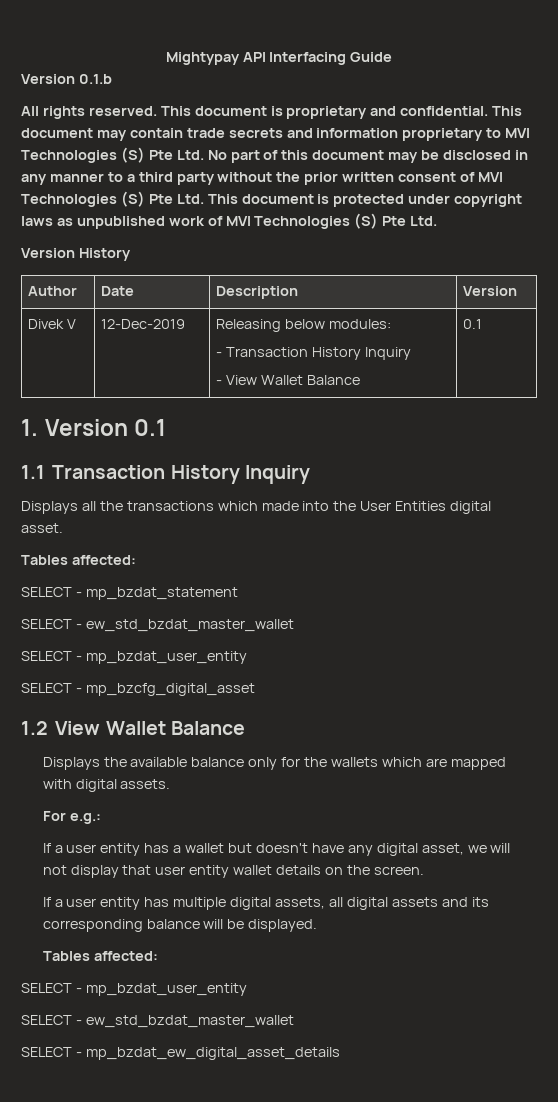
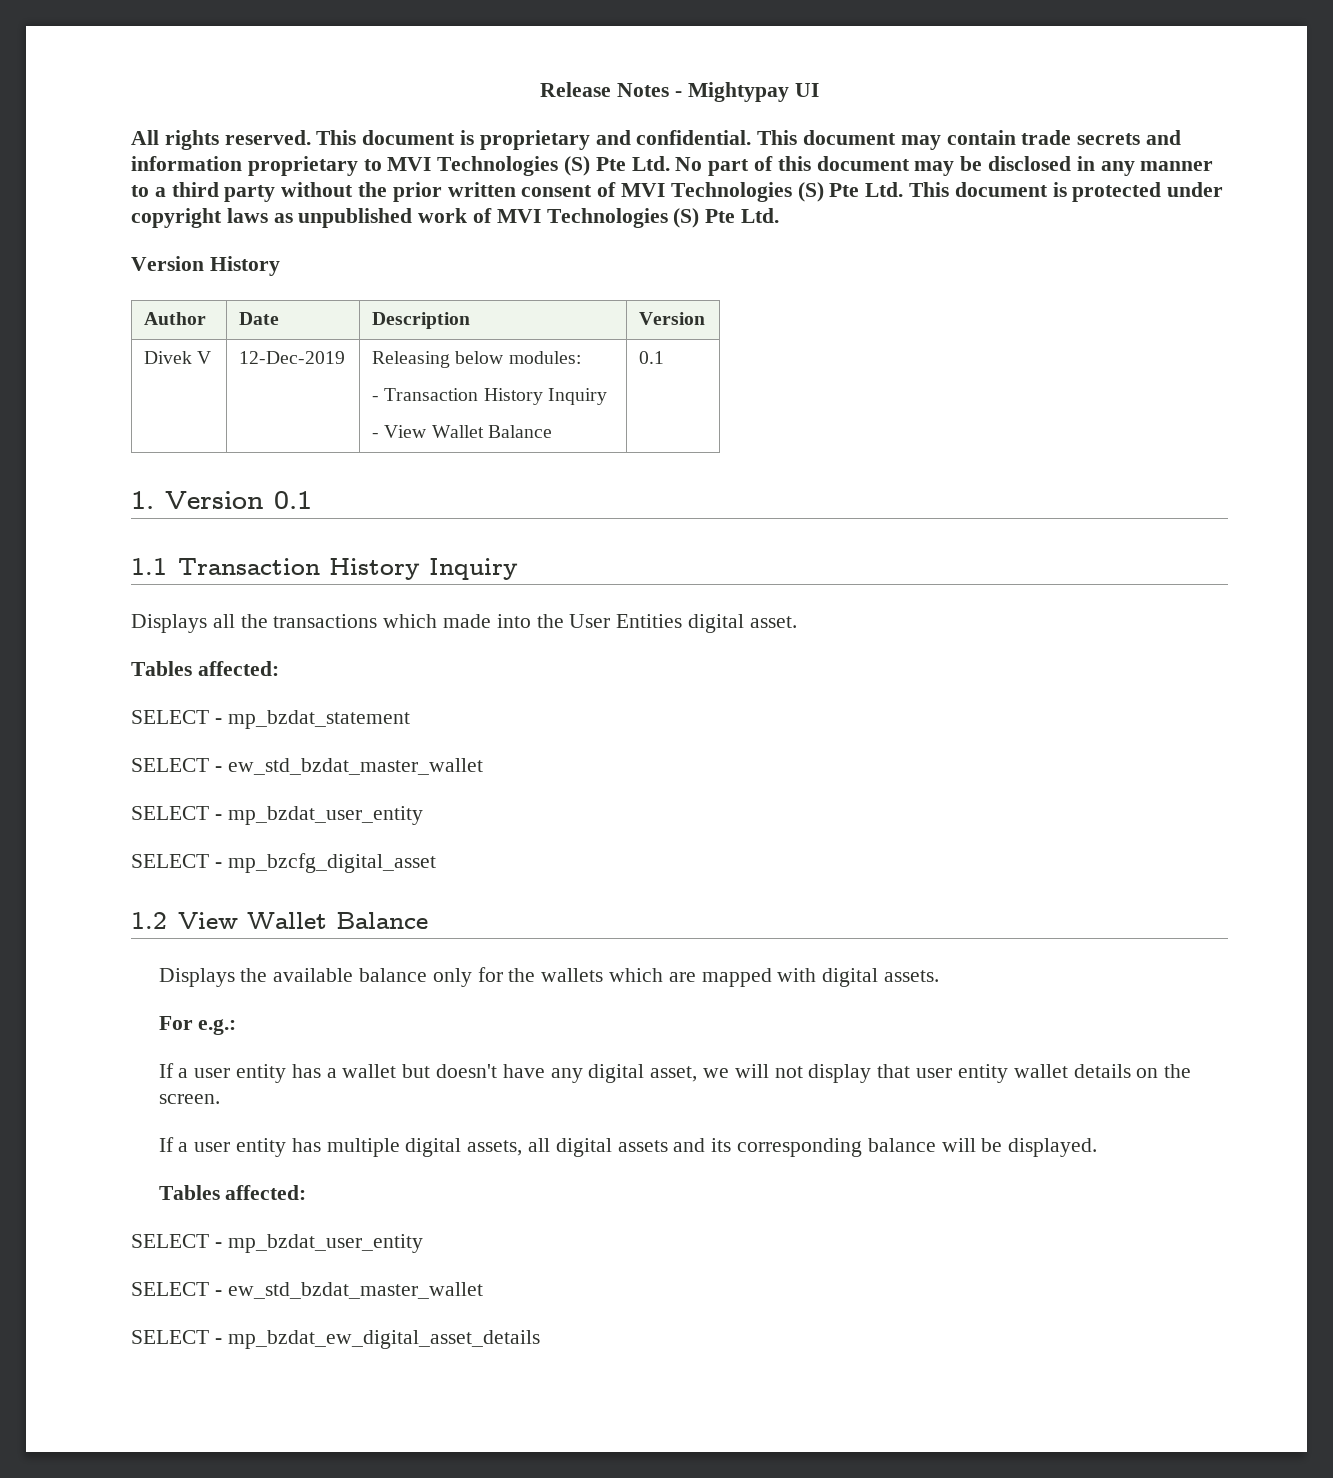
- Mightypay API Interfacing Guide
- Version 0.1.b
+ Release Notes - Mightypay UI

